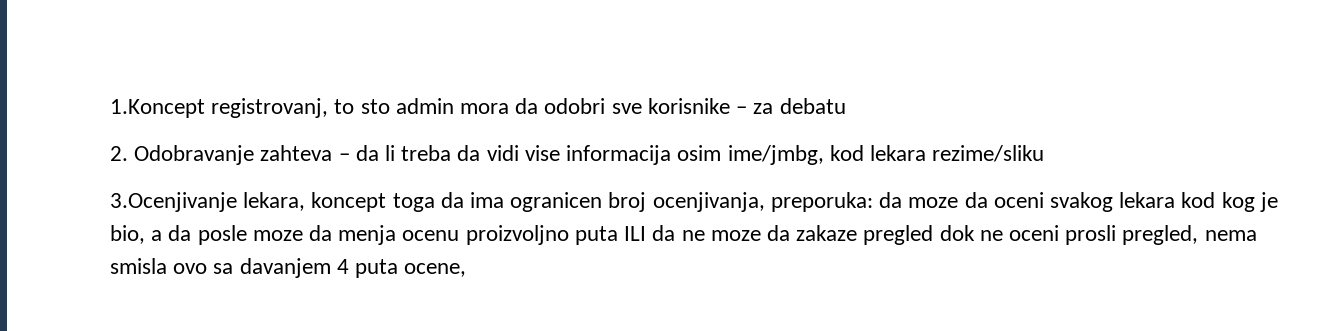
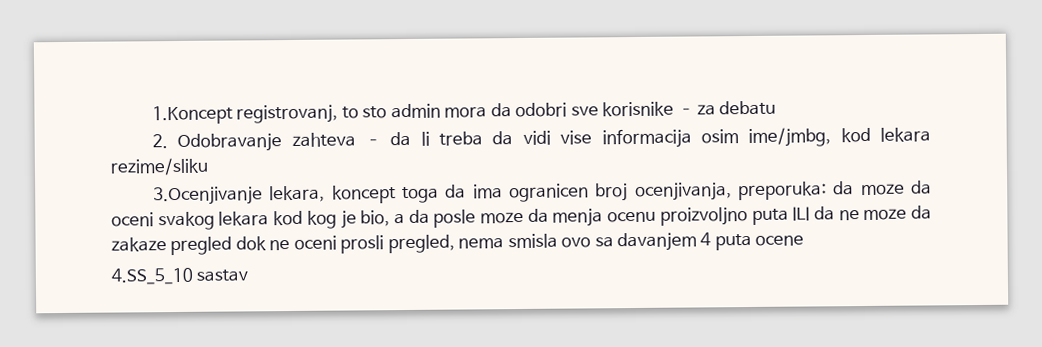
- 3.Ocenjivanje lekara, koncept toga da ima ogranicen broj ocenjivanja, preporuka: da moze da oceni svakog lekara kod kog je bio, a da posle moze da menja ocenu proizvoljno puta ILI da ne moze da zakaze pregled dok ne oceni prosli pregled, nema smisla ovo sa davanjem 4 puta ocene,
+ 3.Ocenjivanje lekara, koncept toga da ima ogranicen broj ocenjivanja, preporuka: da moze da oceni svakog lekara kod kog je bio, a da posle moze da menja ocenu proizvoljno puta ILI da ne moze da zakaze pregled dok ne oceni prosli pregled, nema smisla ovo sa davanjem 4 puta ocene
+ 4.SS_5_10 sastav

